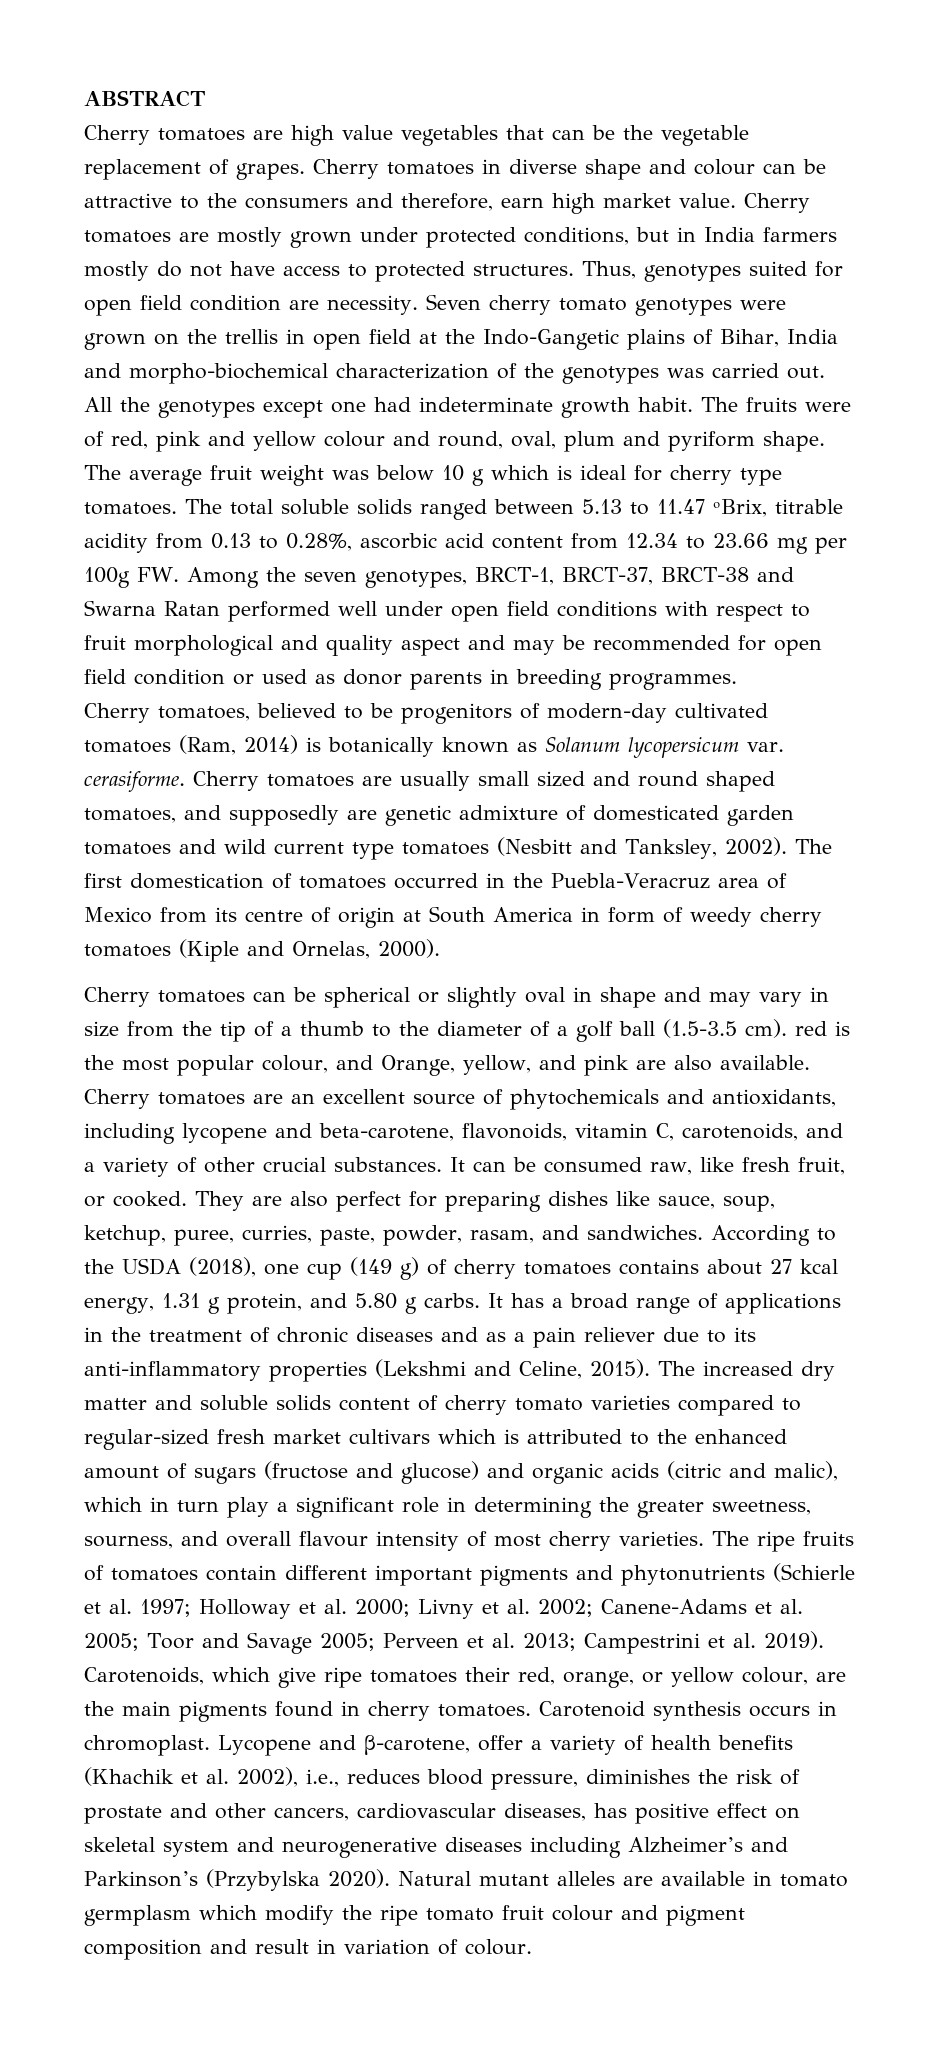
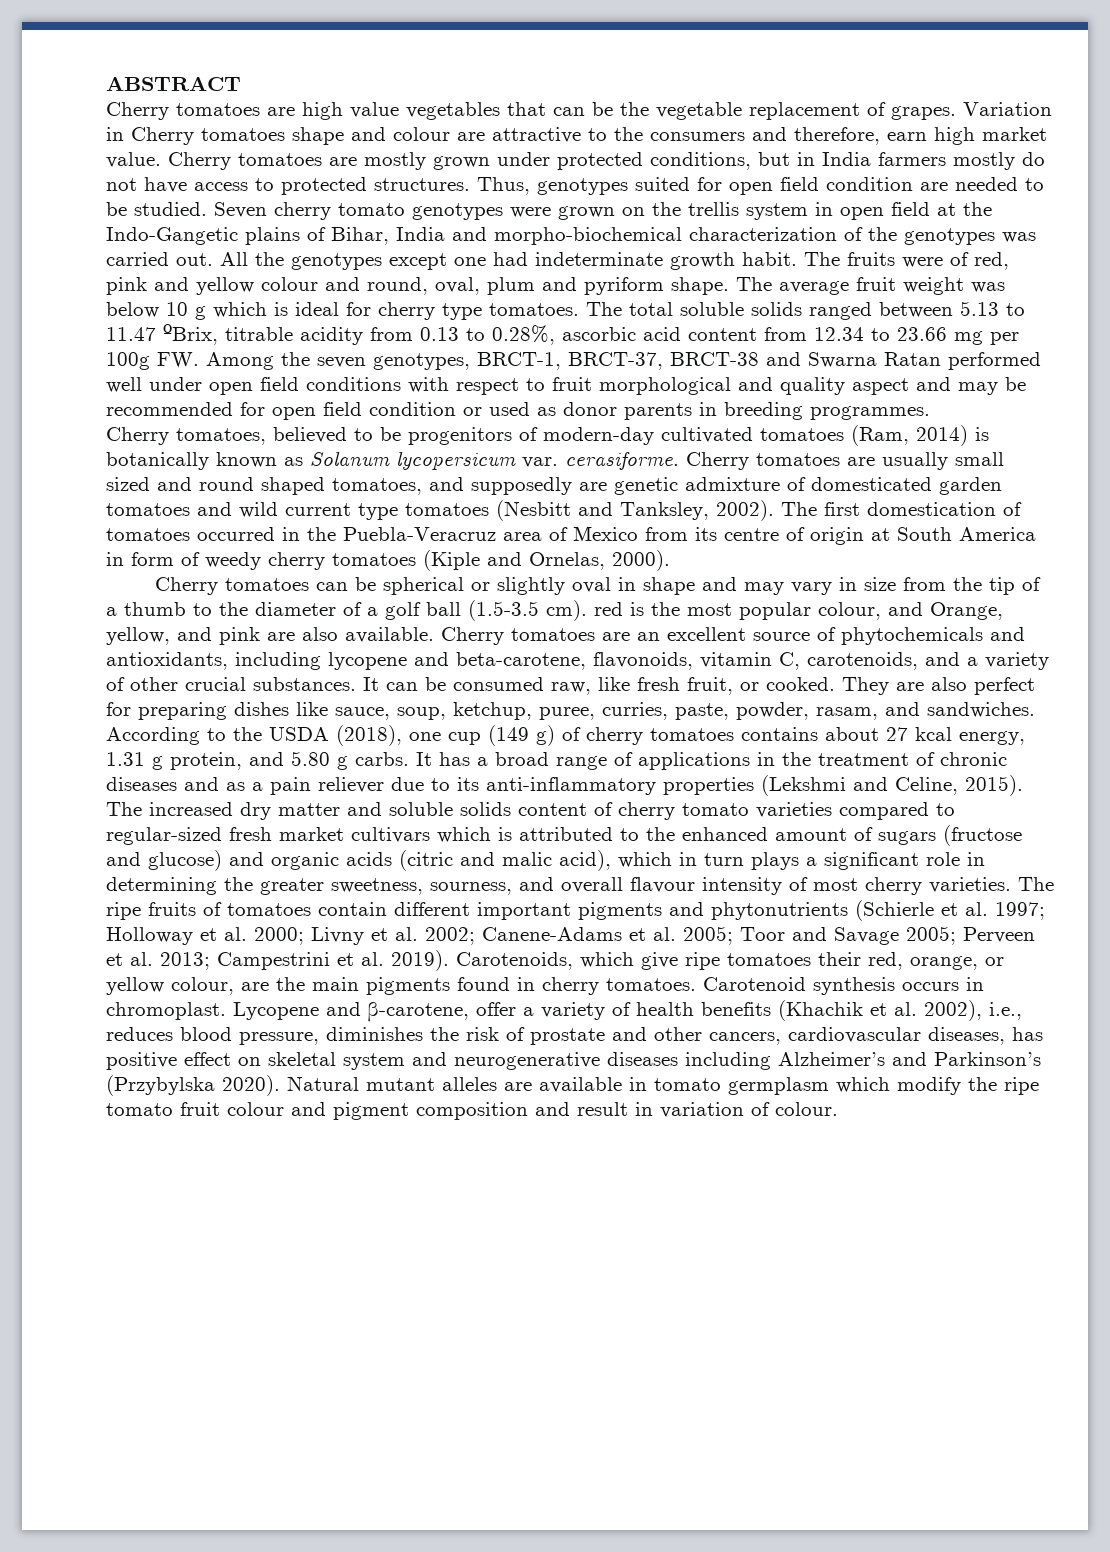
- Cherry tomatoes in diverse shape and colour can be attractive to the consumers and therefore, earn high market value.
+ Variation in Cherry tomatoes shape and colour are attractive to the consumers and therefore, earn high market value.
- Thus, genotypes suited for open field condition are necessity.
+ Thus, genotypes suited for open field condition are needed to be studied.
- Seven cherry tomato genotypes were grown on the trellis in open field at the Indo-Gangetic plains of Bihar, India and morpho-biochemical characterization of the genotypes was carried out.
+ Seven cherry tomato genotypes were grown on the trellis system in open field at the Indo-Gangetic plains of Bihar, India and morpho-biochemical characterization of the genotypes was carried out.
- The increased dry matter and soluble solids content of cherry tomato varieties compared to regular-sized fresh market cultivars which is attributed to the enhanced amount of sugars (fructose and glucose) and organic acids (citric and malic), which in turn play a significant role in determining the greater sweetness, sourness, and overall flavour intensity of most cherry varieties.
+ The increased dry matter and soluble solids content of cherry tomato varieties compared to regular-sized fresh market cultivars which is attributed to the enhanced amount of sugars (fructose and glucose) and organic acids (citric and malic acid), which in turn plays a significant role in determining the greater sweetness, sourness, and overall flavour intensity of most cherry varieties.

